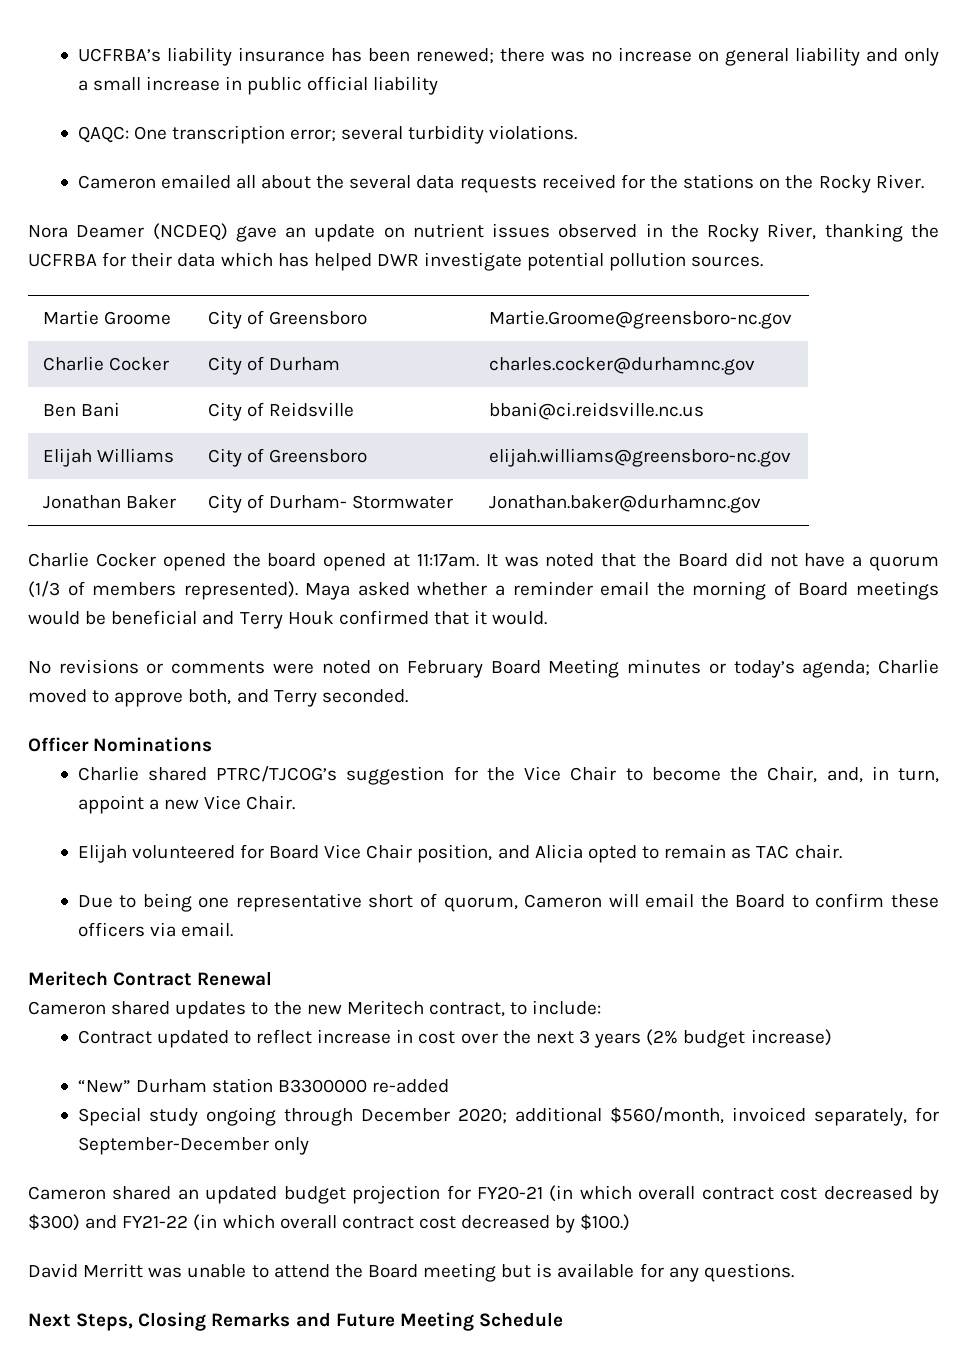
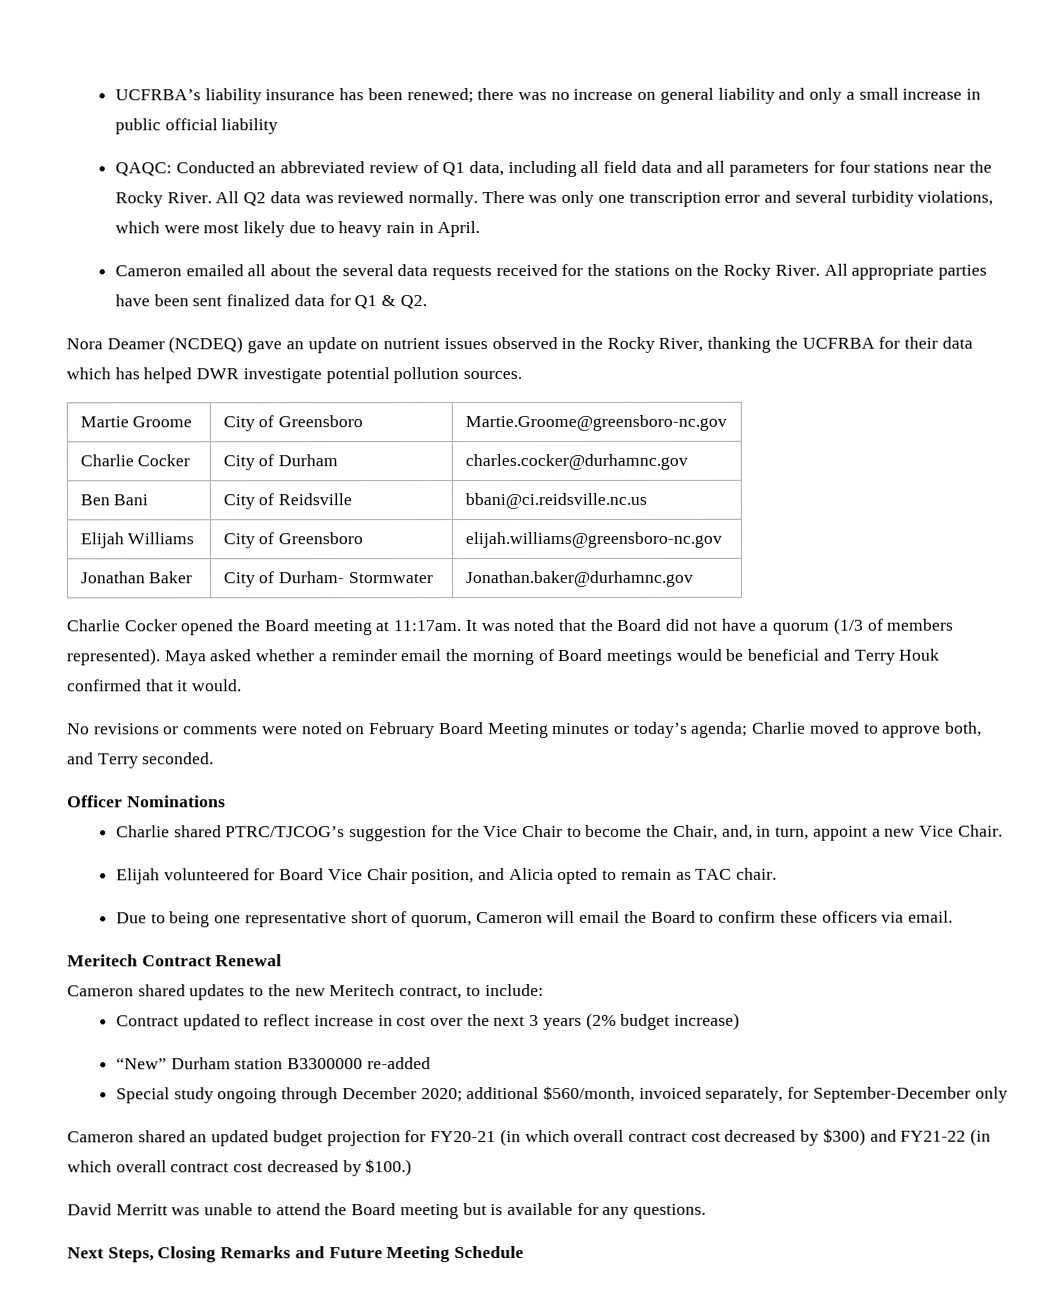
- QAQC: One transcription error; several turbidity violations.
+ QAQC: Conducted an abbreviated review of Q1 data, including all field data and all parameters for four stations near the Rocky River. All Q2 data was reviewed normally. There was only one transcription error and several turbidity violations, which were most likely due to heavy rain in April.
+ All appropriate parties have been sent finalized data for Q1 & Q2.
- Charlie Cocker opened the board opened at 11:17am.
+ Charlie Cocker opened the Board meeting at 11:17am.

